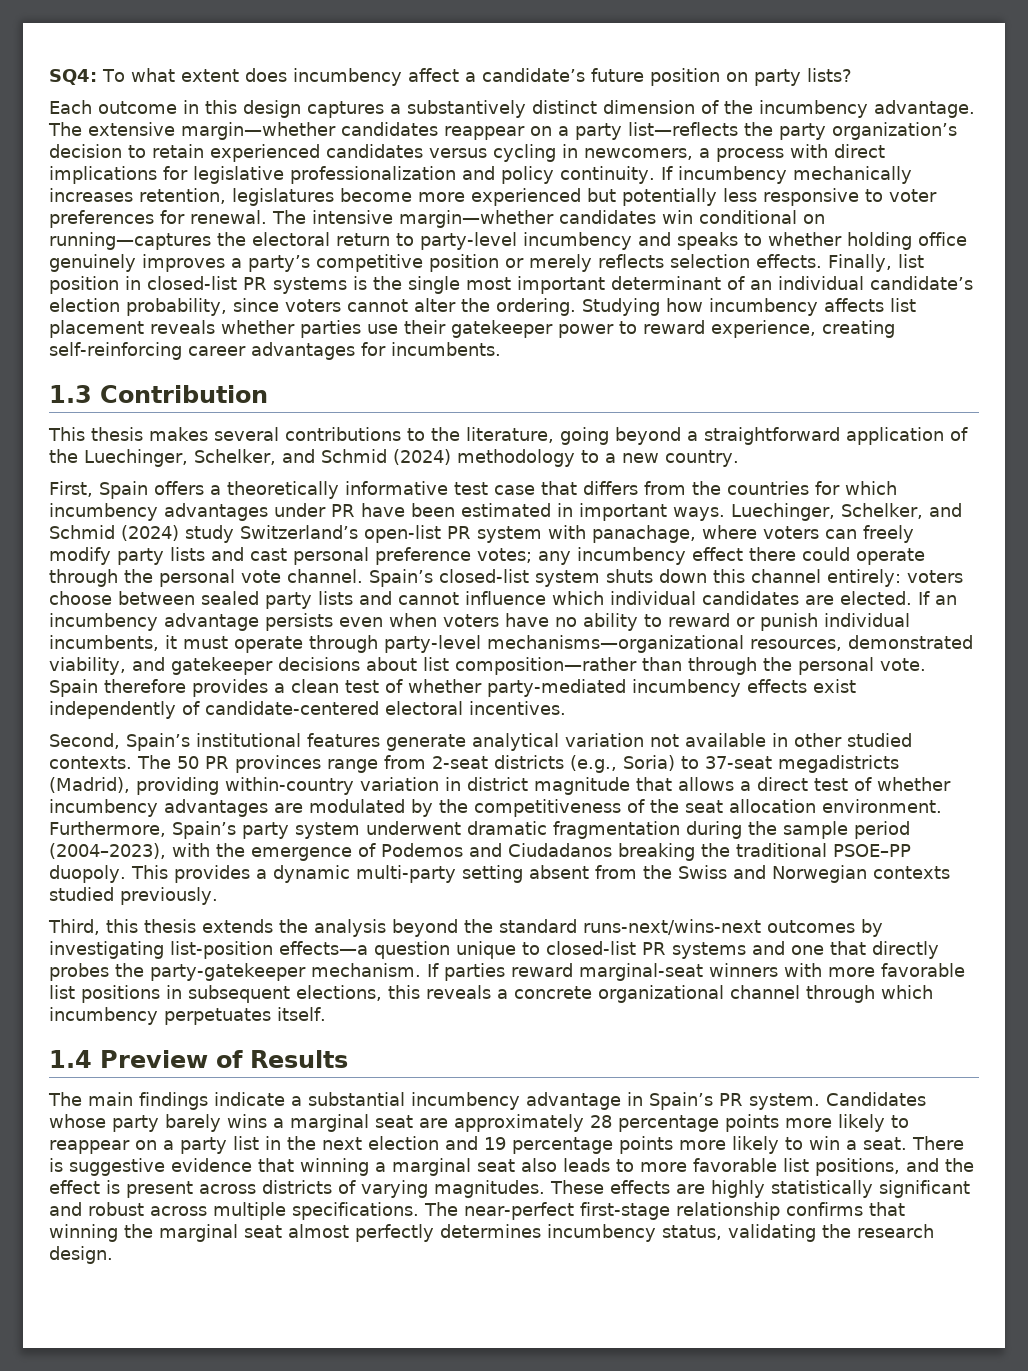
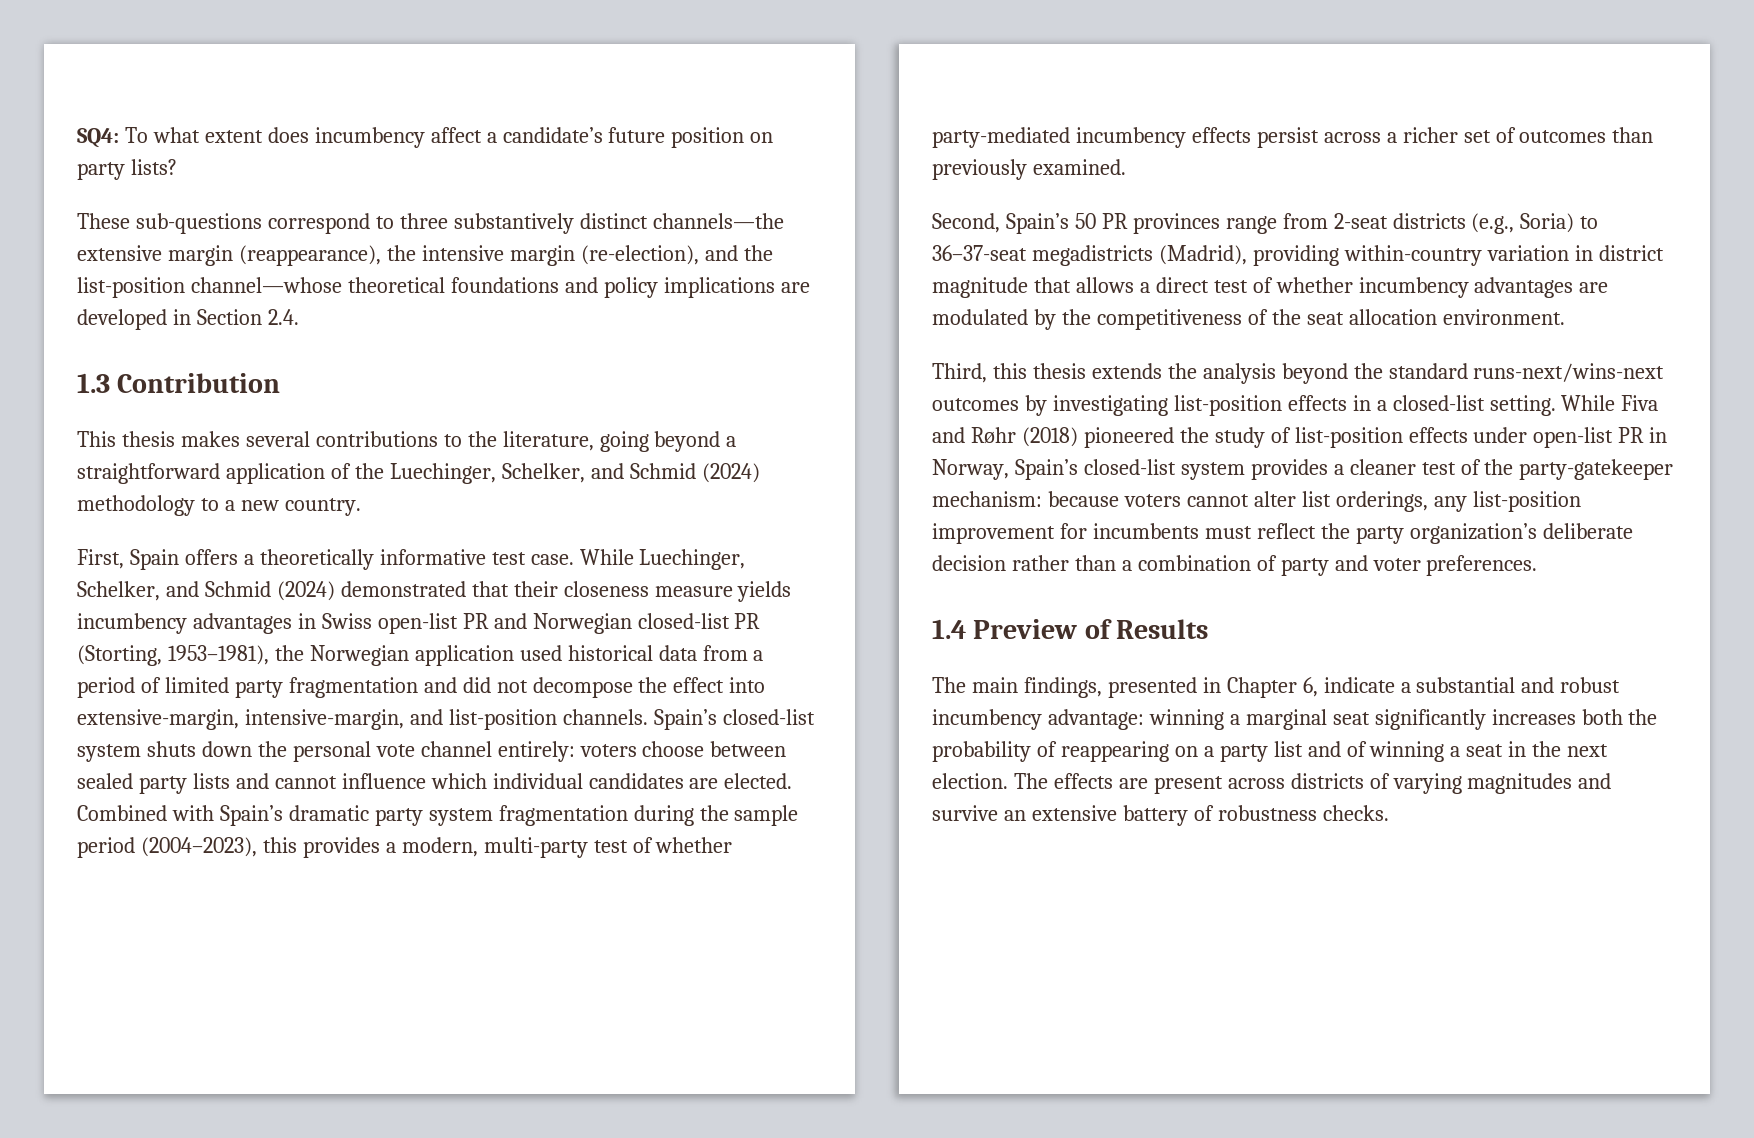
- Each outcome in this design captures a substantively distinct dimension of the incumbency advantage. The extensive margin—whether candidates reappear on a party list—reflects the party organization’s decision to retain experienced candidates versus cycling in newcomers, a process with direct implications for legislative professionalization and policy continuity. If incumbency mechanically increases retention, legislatures become more experienced but potentially less responsive to voter preferences for renewal. The intensive margin—whether candidates win conditional on running—captures the electoral return to party-level incumbency and speaks to whether holding office genuinely improves a party’s competitive position or merely reflects selection effects. Finally, list position in closed-list PR systems is the single most important determinant of an individual candidate’s election probability, since voters cannot alter the ordering. Studying how incumbency affects list placement reveals whether parties use their gatekeeper power to reward experience, creating self-reinforcing career advantages for incumbents.
+ These sub-questions correspond to three substantively distinct channels—the extensive margin (reappearance), the intensive margin (re-election), and the list-position channel—whose theoretical foundations and policy implications are developed in Section 2.4.
- First, Spain offers a theoretically informative test case that differs from the countries for which incumbency advantages under PR have been estimated in important ways. Luechinger, Schelker, and Schmid (2024) study Switzerland’s open-list PR system with panachage, where voters can freely modify party lists and cast personal preference votes; any incumbency effect there could operate through the personal vote channel.
+ First, Spain offers a theoretically informative test case. While Luechinger, Schelker, and Schmid (2024) demonstrated that their closeness measure yields incumbency advantages in Swiss open-list PR and Norwegian closed-list PR (Storting, 1953–1981), the Norwegian application used historical data from a period of limited party fragmentation and did not decompose the effect into extensive-margin, intensive-margin, and list-position channels.
- Spain’s closed-list system shuts down this channel entirely: voters choose between sealed party lists and cannot influence which individual candidates are elected.
+ Spain’s closed-list system shuts down the personal vote channel entirely: voters choose between sealed party lists and cannot influence which individual candidates are elected.
- If an incumbency advantage persists even when voters have no ability to reward or punish individual incumbents, it must operate through party-level mechanisms—organizational resources, demonstrated viability, and gatekeeper decisions about list composition—rather than through the personal vote. Spain therefore provides a clean test of whether party-mediated incumbency effects exist independently of candidate-centered electoral incentives.
- Second, Spain’s institutional features generate analytical variation not available in other studied contexts. The 50 PR provinces range from 2-seat districts (e.g., Soria) to 37-seat megadistricts (Madrid), providing within-country variation in district magnitude that allows a direct test of whether incumbency advantages are modulated by the competitiveness of the seat allocation environment. Furthermore, Spain’s party system underwent dramatic fragmentation during the sample period (2004–2023), with the emergence of Podemos and Ciudadanos breaking the traditional PSOE–PP duopoly. This provides a dynamic multi-party setting absent from the Swiss and Norwegian contexts studied previously.
+ Combined with Spain’s dramatic party system fragmentation during the sample period (2004–2023), this provides a modern, multi-party test of whether party-mediated incumbency effects persist across a richer set of outcomes than previously examined.
+ Second, Spain’s 50 PR provinces range from 2-seat districts (e.g., Soria) to 36–37-seat megadistricts (Madrid), providing within-country variation in district magnitude that allows a direct test of whether incumbency advantages are modulated by the competitiveness of the seat allocation environment.
- Third, this thesis extends the analysis beyond the standard runs-next/wins-next outcomes by investigating list-position effects—a question unique to closed-list PR systems and one that directly probes the party-gatekeeper mechanism. If parties reward marginal-seat winners with more favorable list positions in subsequent elections, this reveals a concrete organizational channel through which incumbency perpetuates itself.
+ Third, this thesis extends the analysis beyond the standard runs-next/wins-next outcomes by investigating list-position effects in a closed-list setting. While Fiva and Røhr (2018) pioneered the study of list-position effects under open-list PR in Norway, Spain’s closed-list system provides a cleaner test of the party-gatekeeper mechanism: because voters cannot alter list orderings, any list-position improvement for incumbents must reflect the party organization’s deliberate decision rather than a combination of party and voter preferences.
- The main findings indicate a substantial incumbency advantage in Spain’s PR system. Candidates whose party barely wins a marginal seat are approximately 28 percentage points more likely to reappear on a party list in the next election and 19 percentage points more likely to win a seat. There is suggestive evidence that winning a marginal seat also leads to more favorable list positions, and the effect is present across districts of varying magnitudes. These effects are highly statistically significant and robust across multiple specifications. The near-perfect first-stage relationship confirms that winning the marginal seat almost perfectly determines incumbency status, validating the research design.
+ The main findings, presented in Chapter 6, indicate a substantial and robust incumbency advantage: winning a marginal seat significantly increases both the probability of reappearing on a party list and of winning a seat in the next election. The effects are present across districts of varying magnitudes and survive an extensive battery of robustness checks.

